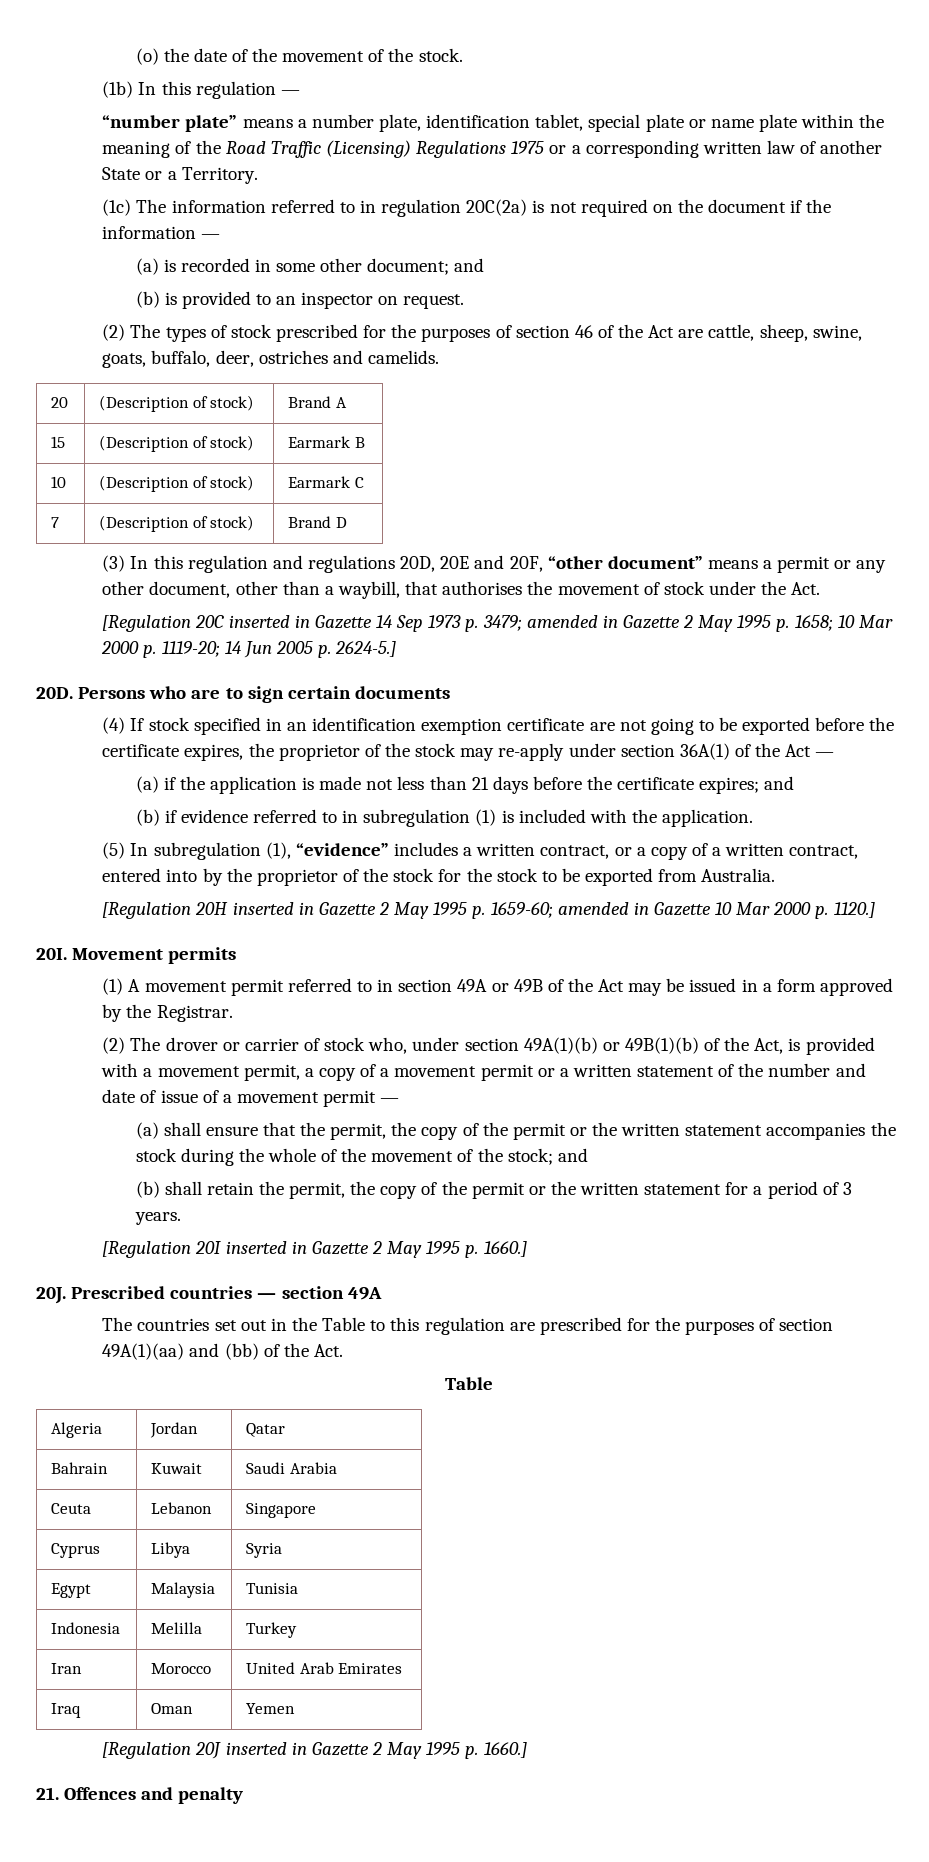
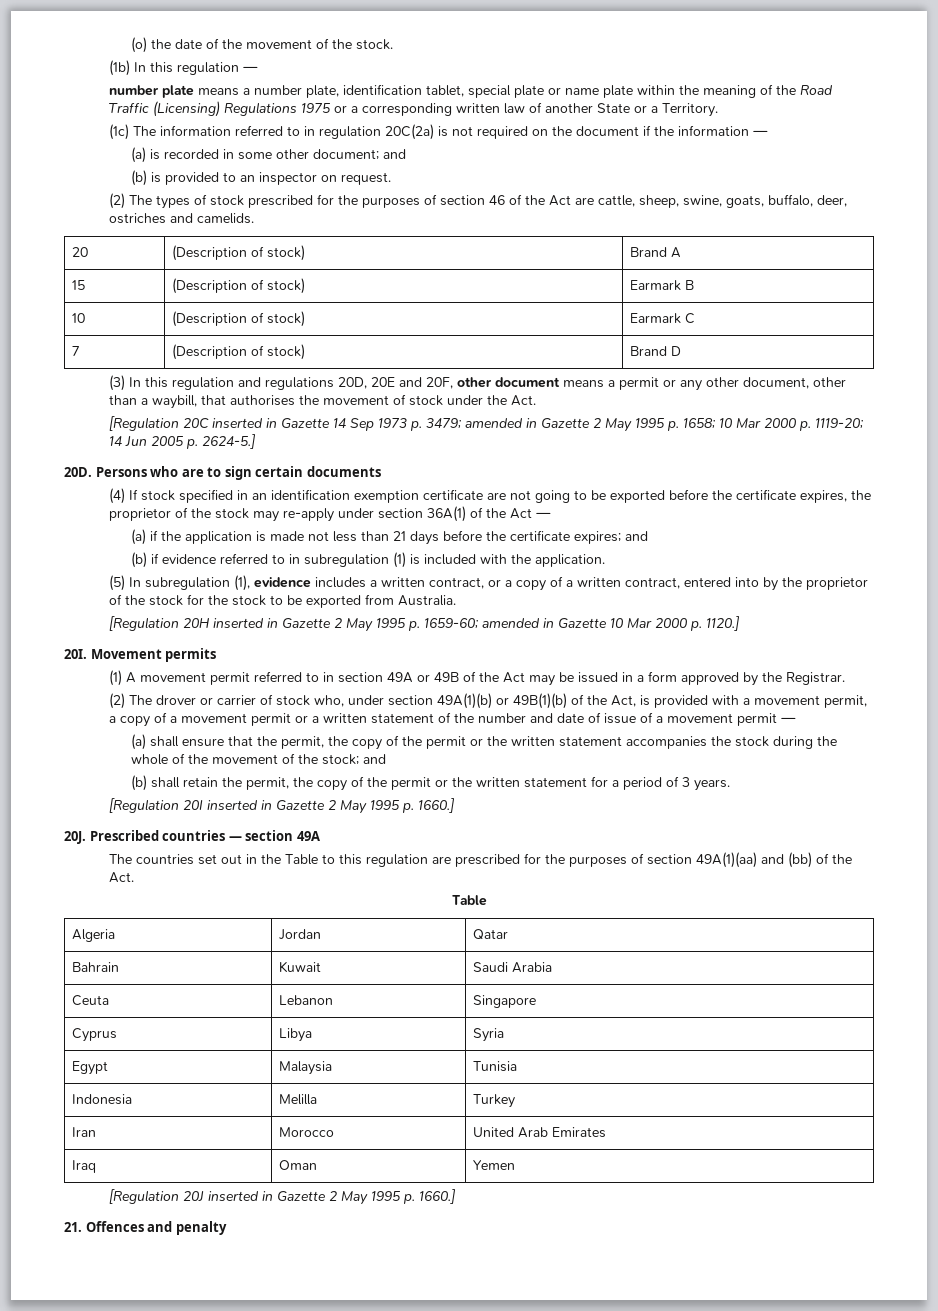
- “number plate” means a number plate, identification tablet, special plate or name plate within the meaning of the Road Traffic (Licensing) Regulations 1975 or a corresponding written law of another State or a Territory.
+ number plate means a number plate, identification tablet, special plate or name plate within the meaning of the Road Traffic (Licensing) Regulations 1975 or a corresponding written law of another State or a Territory.
- (3) In this regulation and regulations 20D, 20E and 20F, “other document” means a permit or any other document, other than a waybill, that authorises the movement of stock under the Act.
+ (3) In this regulation and regulations 20D, 20E and 20F, other document means a permit or any other document, other than a waybill, that authorises the movement of stock under the Act.
- (5) In subregulation (1), “evidence” includes a written contract, or a copy of a written contract, entered into by the proprietor of the stock for the stock to be exported from Australia.
+ (5) In subregulation (1), evidence includes a written contract, or a copy of a written contract, entered into by the proprietor of the stock for the stock to be exported from Australia.

